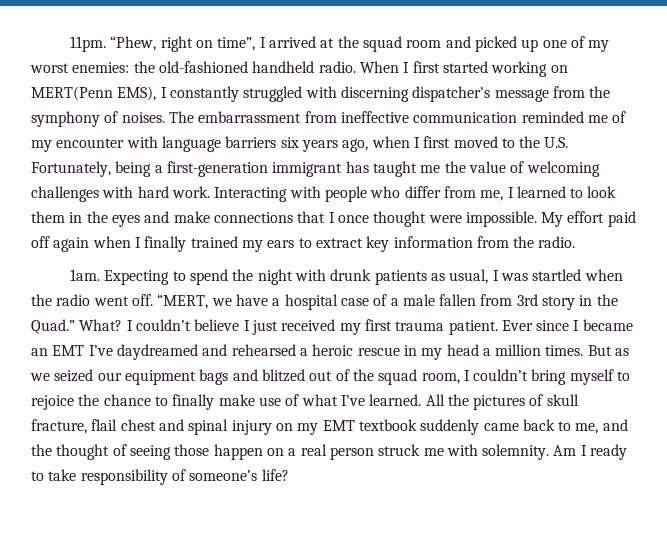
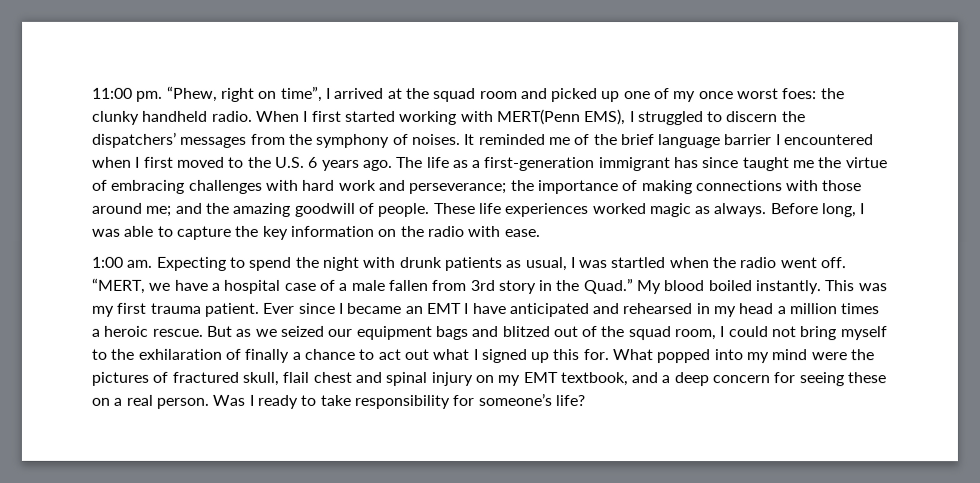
- 11pm.
+ 11:00 pm.
- “Phew, right on time”, I arrived at the squad room and picked up one of my worst enemies: the old-fashioned handheld radio.
+ “Phew, right on time”, I arrived at the squad room and picked up one of my once worst foes: the clunky handheld radio.
- When I first started working on MERT(Penn EMS), I constantly struggled with discerning dispatcher’s message from the symphony of noises.
+ When I first started working with MERT(Penn EMS), I struggled to discern the dispatchers’ messages from the symphony of noises.
- The embarrassment from ineffective communication reminded me of my encounter with language barriers six years ago, when I first moved to the U.S. Fortunately, being a first-generation immigrant has taught me the value of welcoming challenges with hard work. Interacting with people who differ from me, I learned to look them in the eyes and make connections that I once thought were impossible. My effort paid off again when I finally trained my ears to extract key information from the radio.
- 1am.
+ It reminded me of the brief language barrier I encountered when I first moved to the U.S. 6 years ago. The life as a first-generation immigrant has since taught me the virtue of embracing challenges with hard work and perseverance; the importance of making connections with those around me; and the amazing goodwill of people. These life experiences worked magic as always. Before long, I was able to capture the key information on the radio with ease.
+ 1:00 am.
- What? I couldn’t believe I just received my first trauma patient.
+ My blood boiled instantly. This was my first trauma patient.
- Ever since I became an EMT I’ve daydreamed and rehearsed a heroic rescue in my head a million times.
+ Ever since I became an EMT I have anticipated and rehearsed in my head a million times a heroic rescue.
- But as we seized our equipment bags and blitzed out of the squad room, I couldn’t bring myself to rejoice the chance to finally make use of what I’ve learned. All the pictures of skull fracture, flail chest and spinal injury on my EMT textbook suddenly came back to me, and the thought of seeing those happen on a real person struck me with solemnity. Am I ready to take responsibility of someone’s life?
+ But as we seized our equipment bags and blitzed out of the squad room, I could not bring myself to the exhilaration of finally a chance to act out what I signed up this for. What popped into my mind were the pictures of fractured skull, flail chest and spinal injury on my EMT textbook, and a deep concern for seeing these on a real person. Was I ready to take responsibility for someone’s life?

